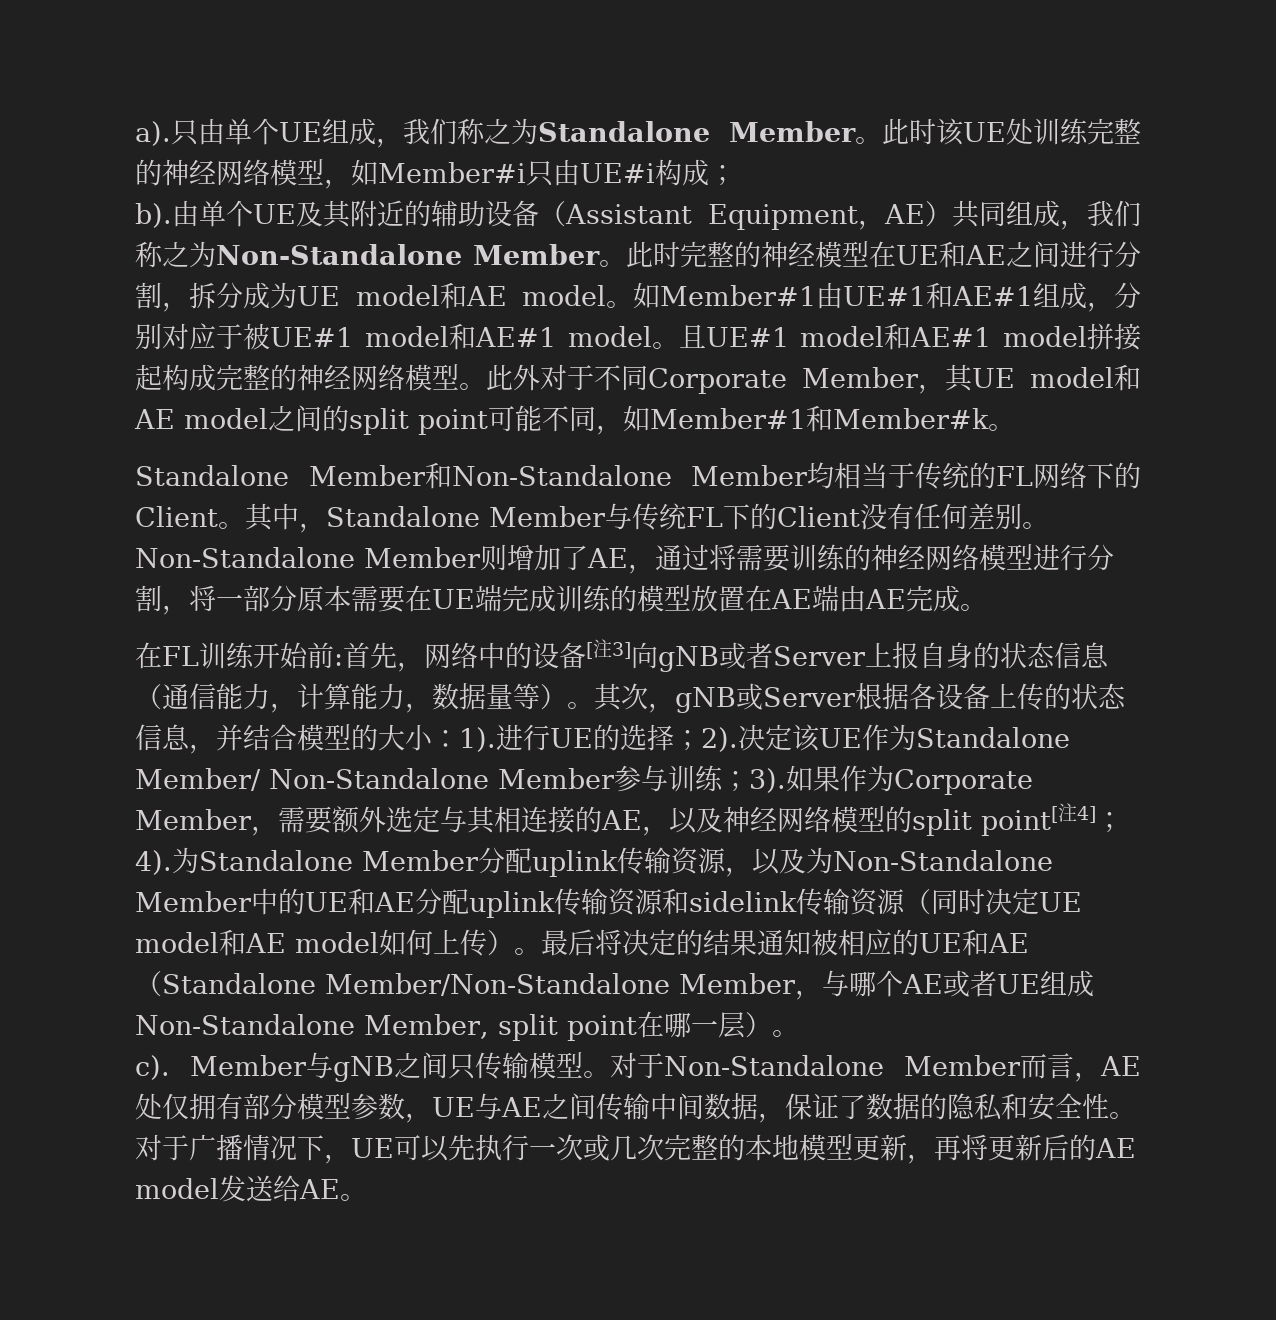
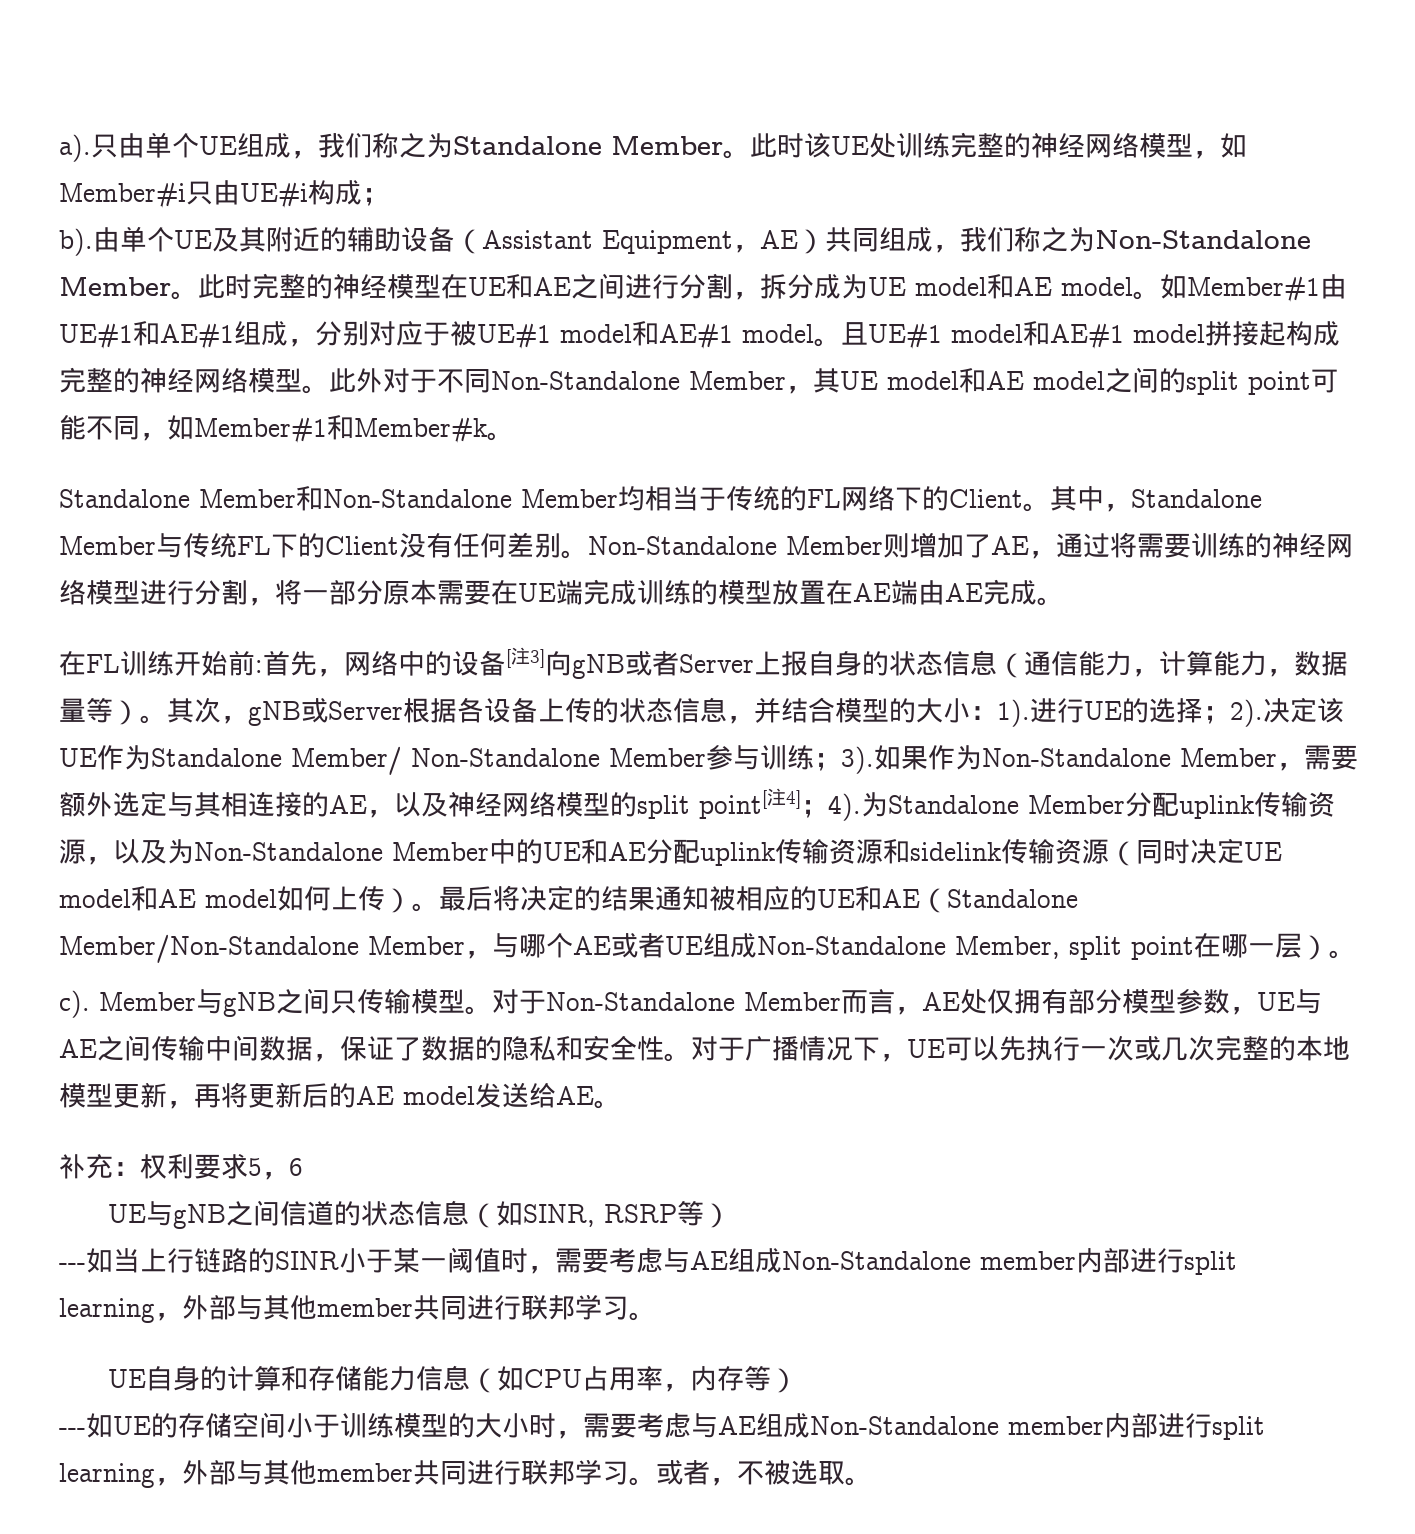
- 此外对于不同Corporate Member，其UE model和AE model之间的split point可能不同，如Member#1和Member#k。
+ 此外对于不同Non-Standalone Member，其UE model和AE model之间的split point可能不同，如Member#1和Member#k。
- 如果作为Corporate Member，需要额外选定与其相连接的AE，以及神经网络模型的split point[注4]；4).
+ 如果作为Non-Standalone Member，需要额外选定与其相连接的AE，以及神经网络模型的split point[注4]；4).
+ 补充：权利要求5，6
+ UE与gNB之间信道的状态信息（如SINR, RSRP等）
+ ---如当上行链路的SINR小于某一阈值时，需要考虑与AE组成Non-Standalone member内部进行split learning，外部与其他member共同进行联邦学习。
+ UE自身的计算和存储能力信息（如CPU占用率，内存等）
+ ---如UE的存储空间小于训练模型的大小时，需要考虑与AE组成Non-Standalone member内部进行split learning，外部与其他member共同进行联邦学习。或者，不被选取。

